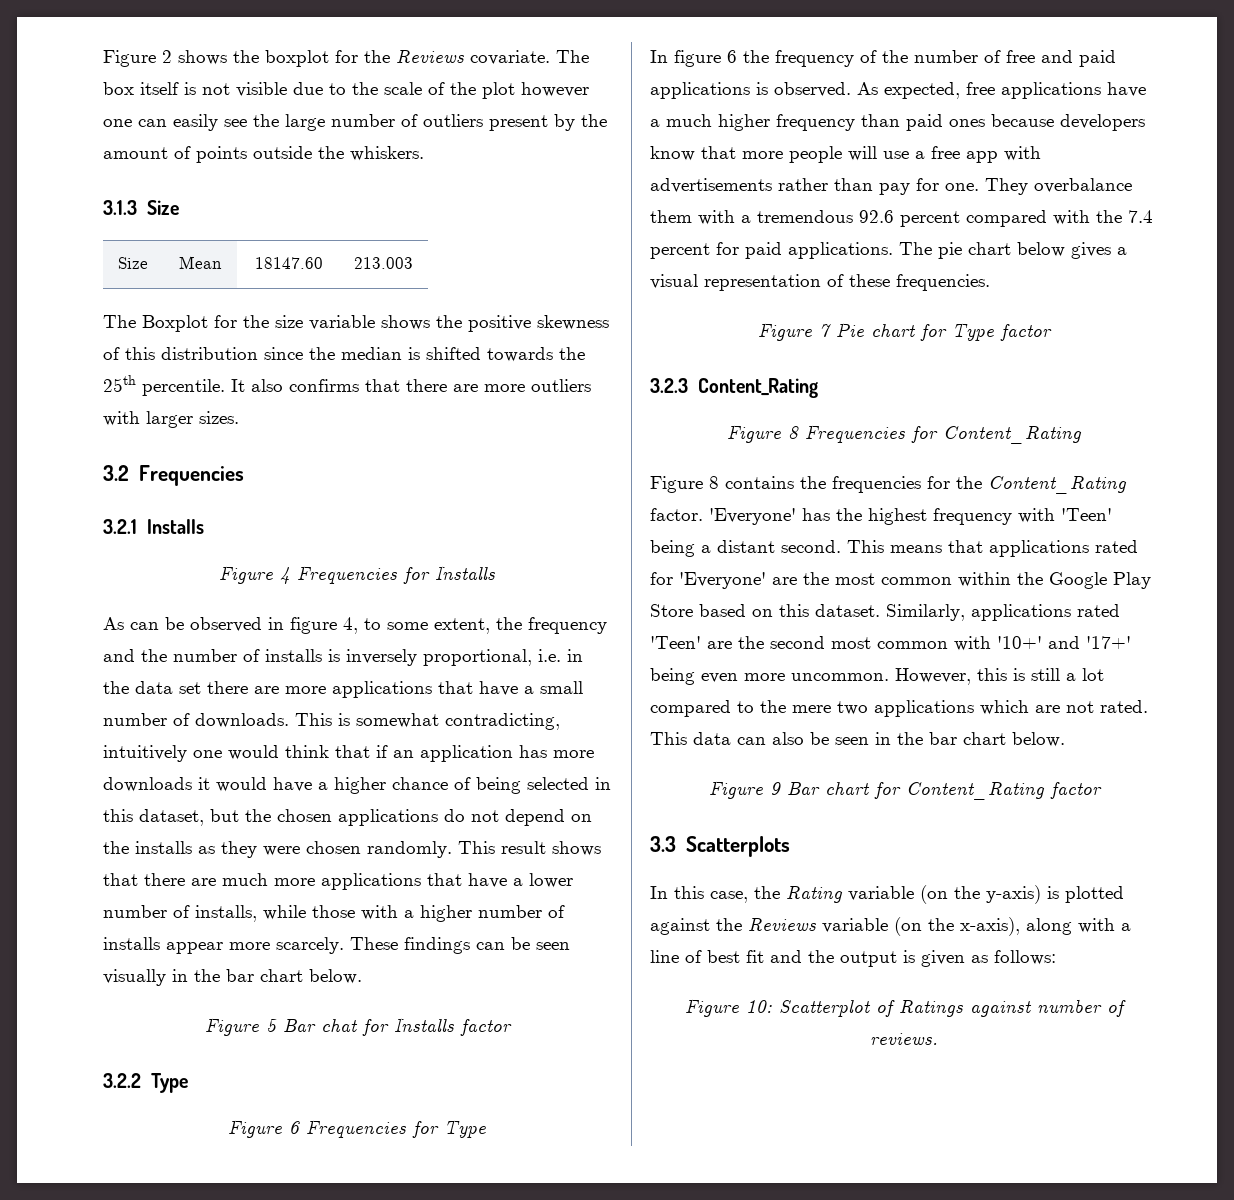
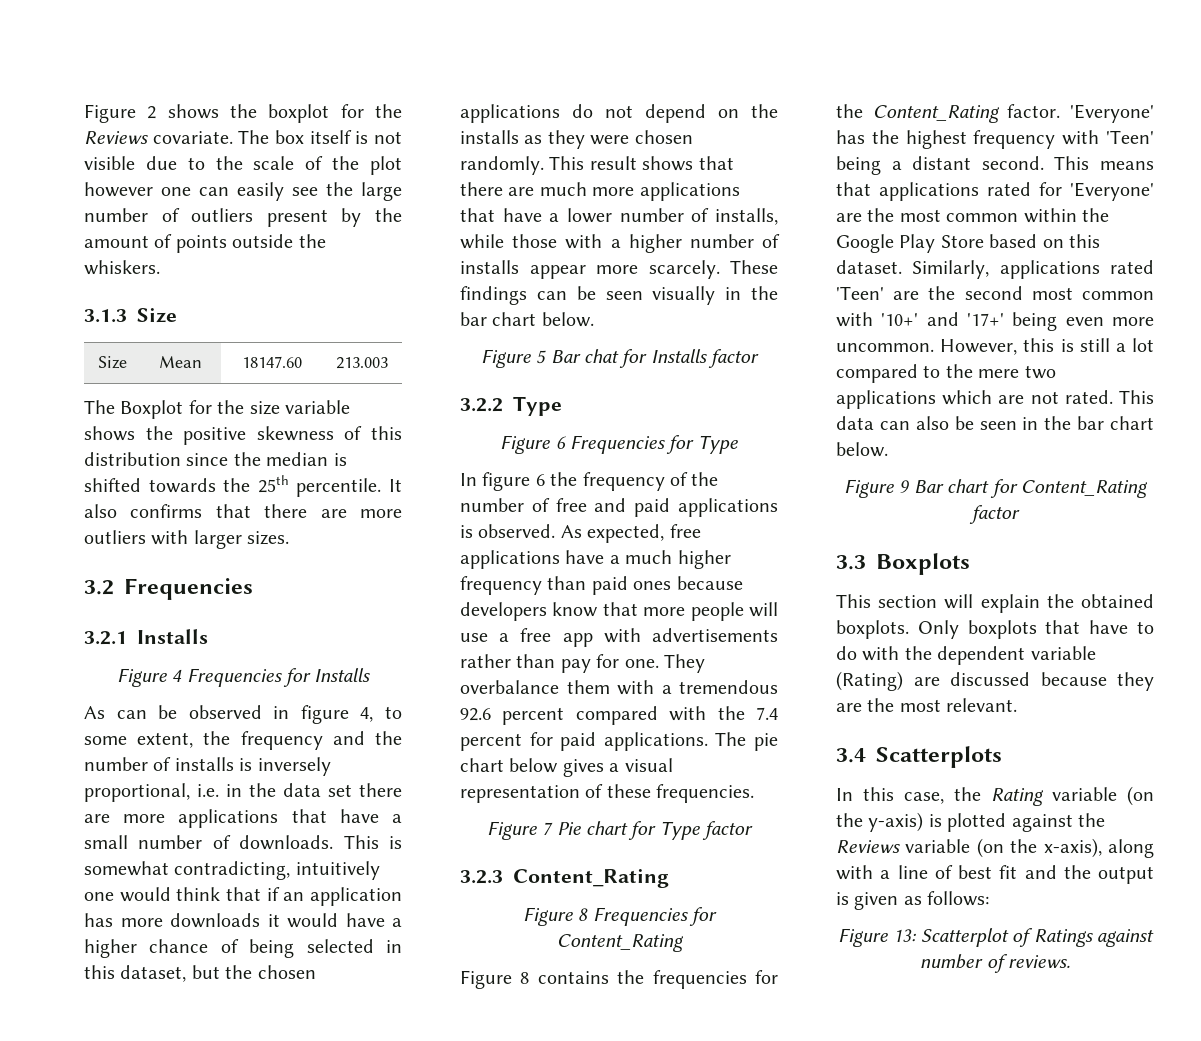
- 3.3 Scatterplots
+ 3.3 Boxplots
+ This section will explain the obtained boxplots. Only boxplots that have to do with the dependent variable (Rating) are discussed because they are the most relevant.
+ 3.4 Scatterplots
- Figure 10: Scatterplot of Ratings against number of reviews.
+ Figure 13: Scatterplot of Ratings against number of reviews.

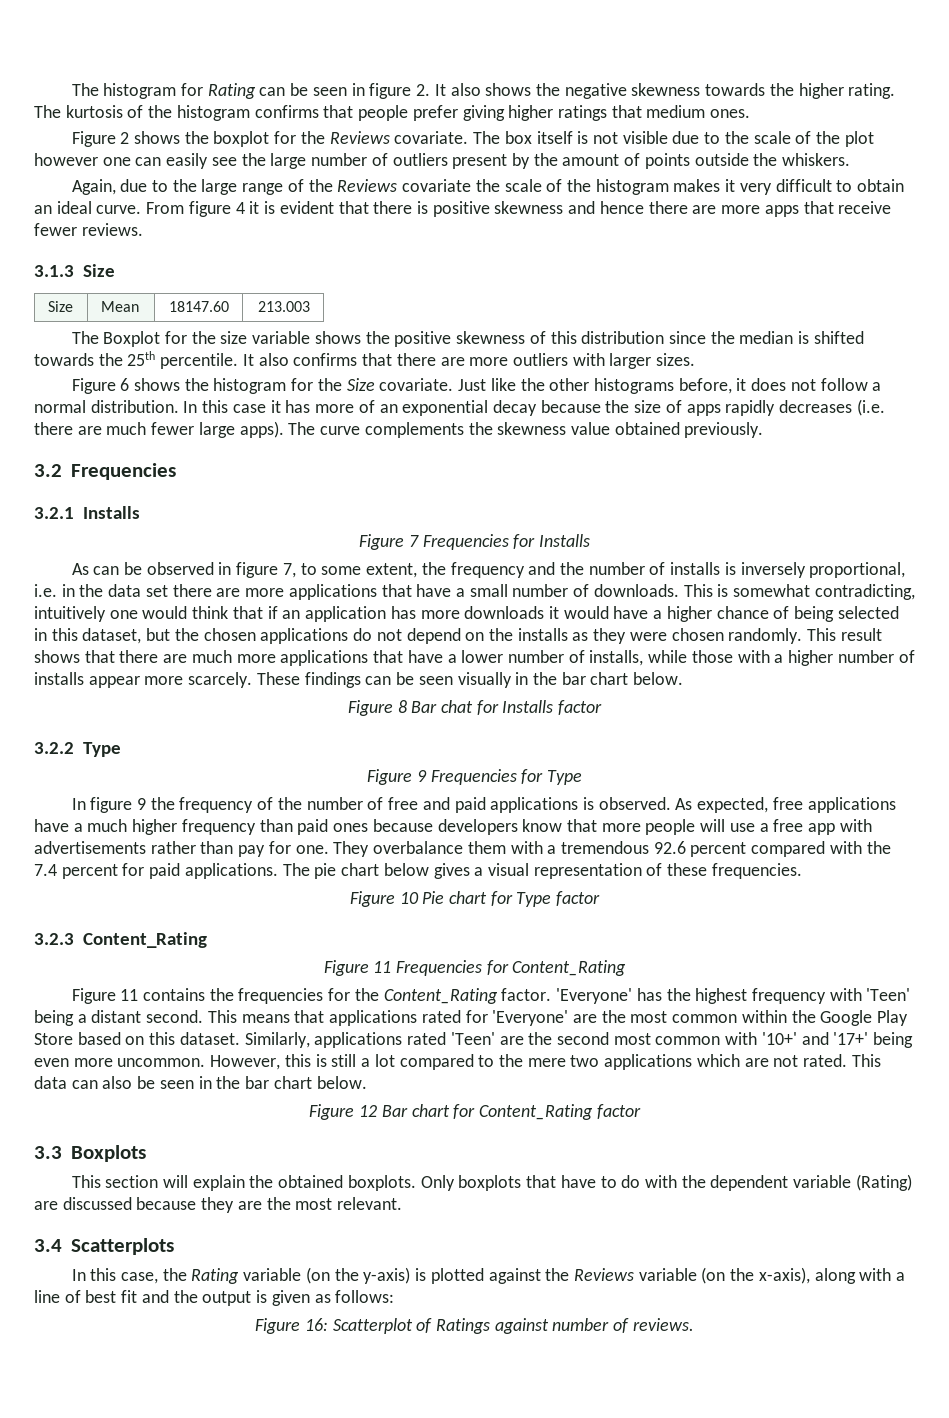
+ The histogram for Rating can be seen in figure 2. It also shows the negative skewness towards the higher rating. The kurtosis of the histogram confirms that people prefer giving higher ratings that medium ones.
+ Again, due to the large range of the Reviews covariate the scale of the histogram makes it very difficult to obtain an ideal curve. From figure 4 it is evident that there is positive skewness and hence there are more apps that receive fewer reviews.
+ Figure 6 shows the histogram for the Size covariate. Just like the other histograms before, it does not follow a normal distribution. In this case it has more of an exponential decay because the size of apps rapidly decreases (i.e. there are much fewer large apps). The curve complements the skewness value obtained previously.
- Figure 4 Frequencies for Installs
+ Figure 7 Frequencies for Installs
- As can be observed in figure 4, to some extent, the frequency and the number of installs is inversely proportional, i.e. in the data set there are more applications that have a small number of downloads.
+ As can be observed in figure 7, to some extent, the frequency and the number of installs is inversely proportional, i.e. in the data set there are more applications that have a small number of downloads.
- Figure 5 Bar chat for Installs factor
+ Figure 8 Bar chat for Installs factor
- Figure 6 Frequencies for Type
+ Figure 9 Frequencies for Type
- In figure 6 the frequency of the number of free and paid applications is observed.
+ In figure 9 the frequency of the number of free and paid applications is observed.
- Figure 7 Pie chart for Type factor
+ Figure 10 Pie chart for Type factor
- Figure 8 Frequencies for Content_Rating
+ Figure 11 Frequencies for Content_Rating
- Figure 8 contains the frequencies for the Content_Rating factor.
+ Figure 11 contains the frequencies for the Content_Rating factor.
- Figure 9 Bar chart for Content_Rating factor
+ Figure 12 Bar chart for Content_Rating factor
- Figure 13: Scatterplot of Ratings against number of reviews.
+ Figure 16: Scatterplot of Ratings against number of reviews.

